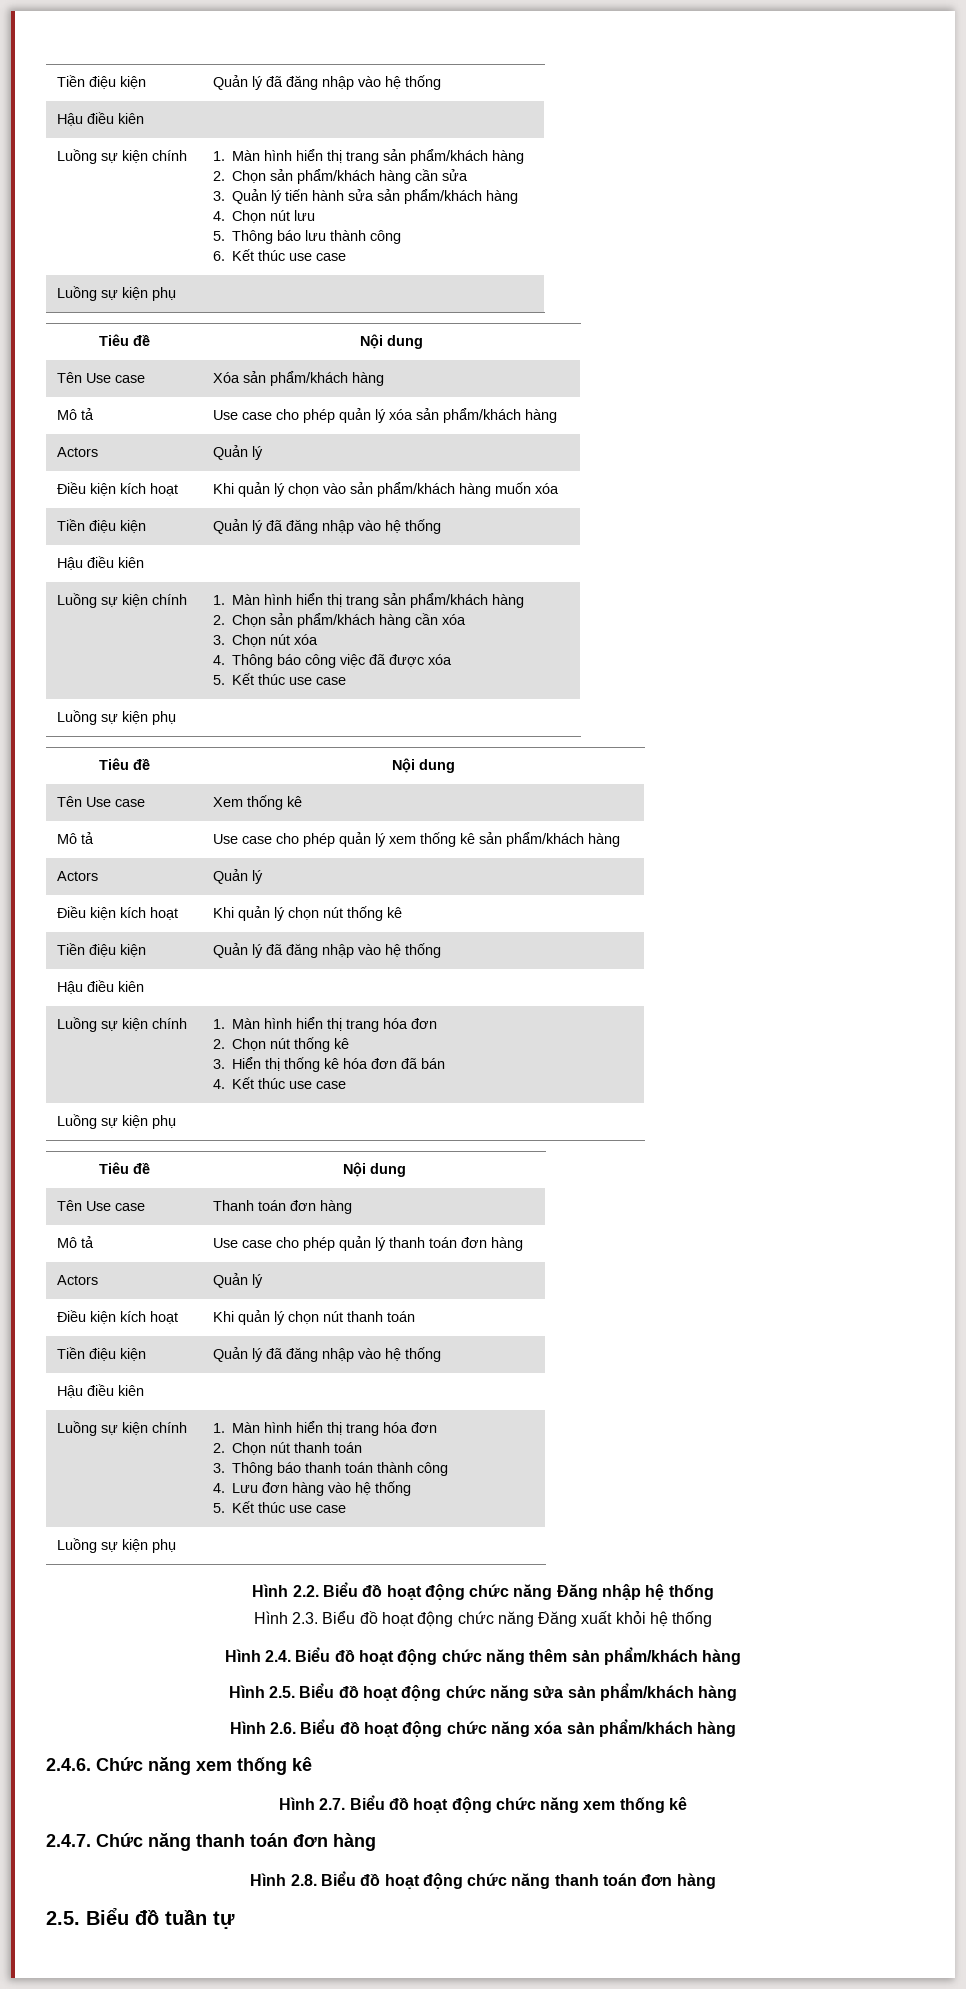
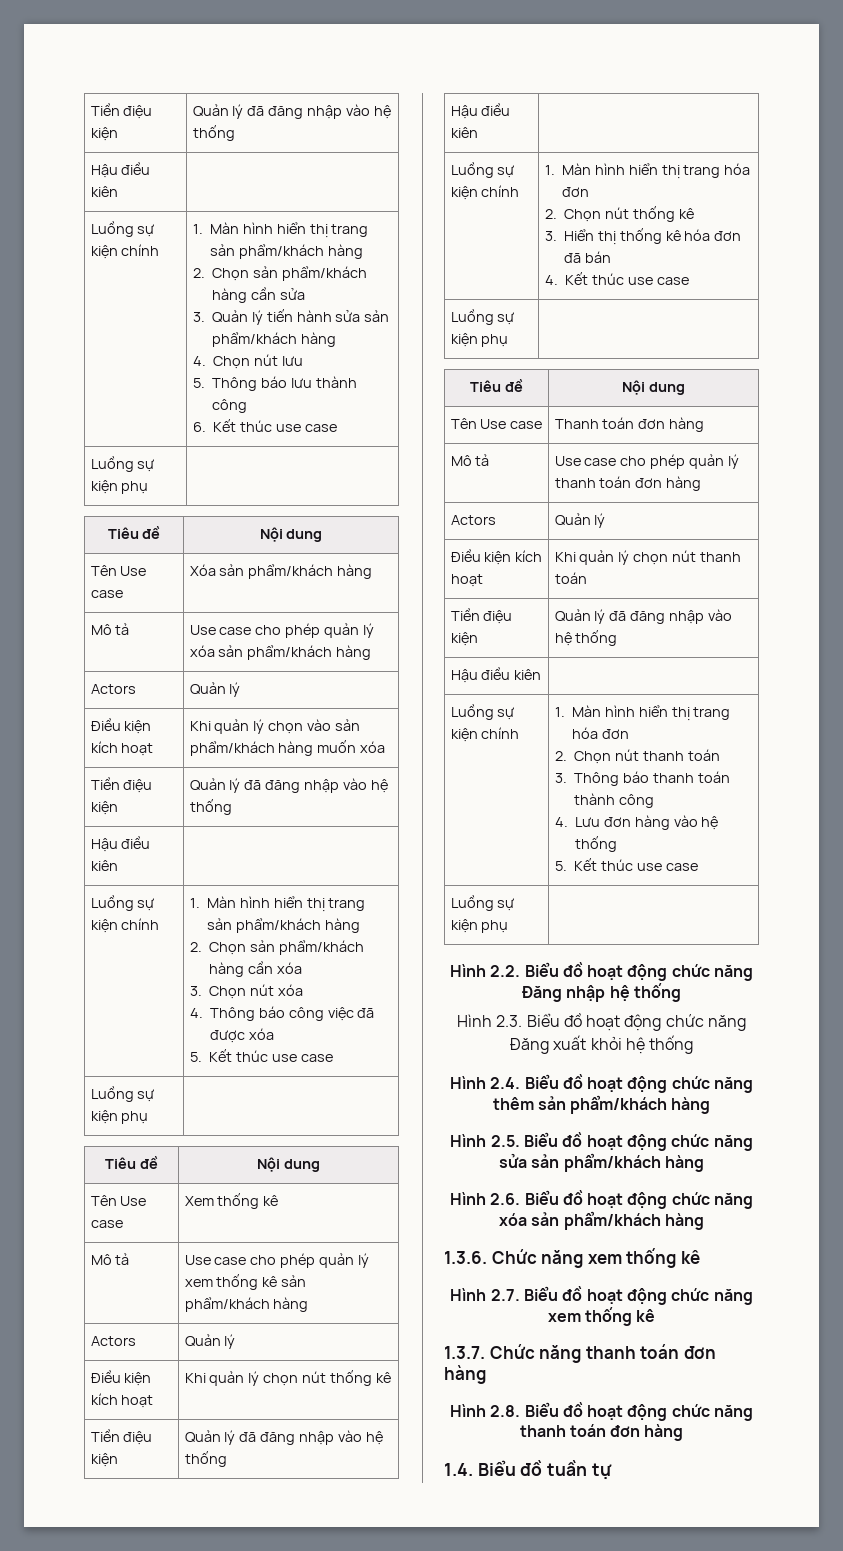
- 2.4.6. Chức năng xem thống kê
+ 1.3.6. Chức năng xem thống kê
- 2.4.7. Chức năng thanh toán đơn hàng
+ 1.3.7. Chức năng thanh toán đơn hàng
- 2.5. Biểu đồ tuần tự
+ 1.4. Biểu đồ tuần tự

